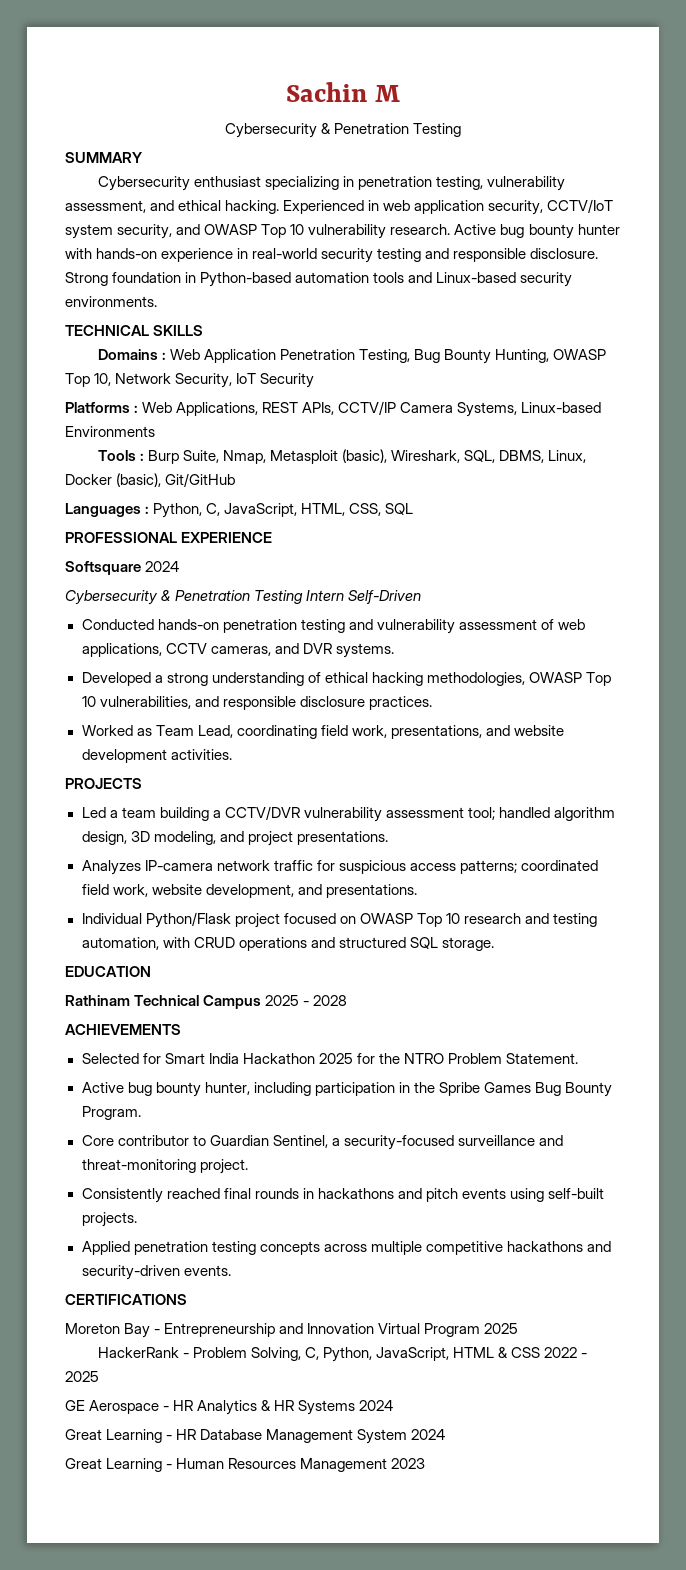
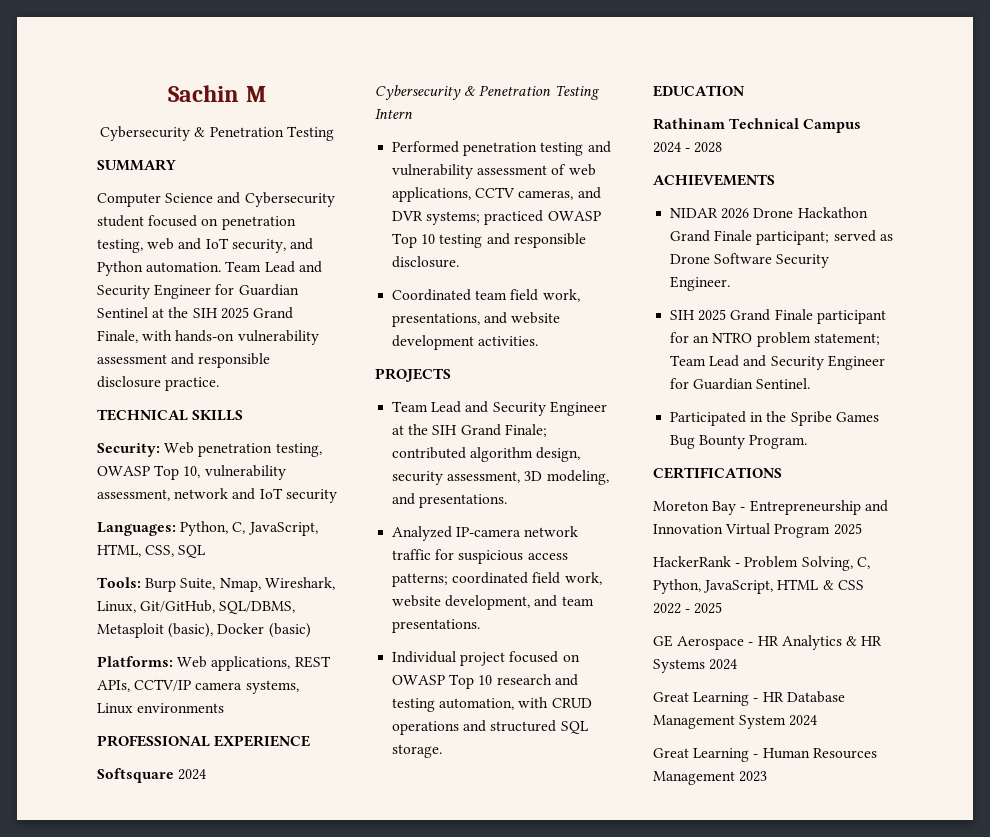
- Cybersecurity enthusiast specializing in penetration testing, vulnerability assessment, and ethical hacking. Experienced in web application security, CCTV/IoT system security, and OWASP Top 10 vulnerability research. Active bug bounty hunter with hands-on experience in real-world security testing and responsible disclosure. Strong foundation in Python-based automation tools and Linux-based security environments.
+ Computer Science and Cybersecurity student focused on penetration testing, web and IoT security, and Python automation. Team Lead and Security Engineer for Guardian Sentinel at the SIH 2025 Grand Finale, with hands-on vulnerability assessment and responsible disclosure practice.
  TECHNICAL SKILLS
- Domains : Web Application Penetration Testing, Bug Bounty Hunting, OWASP Top 10, Network Security, IoT Security
- Platforms : Web Applications, REST APIs, CCTV/IP Camera Systems, Linux-based Environments
- Tools : Burp Suite, Nmap, Metasploit (basic), Wireshark, SQL, DBMS, Linux, Docker (basic), Git/GitHub
- Languages : Python, C, JavaScript, HTML, CSS, SQL
+ Security: Web penetration testing, OWASP Top 10, vulnerability assessment, network and IoT security
+ Languages: Python, C, JavaScript, HTML, CSS, SQL
+ Tools: Burp Suite, Nmap, Wireshark, Linux, Git/GitHub, SQL/DBMS, Metasploit (basic), Docker (basic)
+ Platforms: Web applications, REST APIs, CCTV/IP camera systems, Linux environments
- Cybersecurity & Penetration Testing Intern Self-Driven
- Conducted hands-on penetration testing and vulnerability assessment of web applications, CCTV cameras, and DVR systems.
- Developed a strong understanding of ethical hacking methodologies, OWASP Top 10 vulnerabilities, and responsible disclosure practices.
- Worked as Team Lead, coordinating field work, presentations, and website development activities.
+ Cybersecurity & Penetration Testing Intern
+ Performed penetration testing and vulnerability assessment of web applications, CCTV cameras, and DVR systems; practiced OWASP Top 10 testing and responsible disclosure.
+ Coordinated team field work, presentations, and website development activities.
- Led a team building a CCTV/DVR vulnerability assessment tool; handled algorithm design, 3D modeling, and project presentations.
- Analyzes IP-camera network traffic for suspicious access patterns; coordinated field work, website development, and presentations.
+ Team Lead and Security Engineer at the SIH Grand Finale; contributed algorithm design, security assessment, 3D modeling, and presentations.
+ Analyzed IP-camera network traffic for suspicious access patterns; coordinated field work, website development, and team presentations.
- Individual Python/Flask project focused on OWASP Top 10 research and testing automation, with CRUD operations and structured SQL storage.
+ Individual project focused on OWASP Top 10 research and testing automation, with CRUD operations and structured SQL storage.
- Rathinam Technical Campus 2025 - 2028
+ Rathinam Technical Campus 2024 - 2028
- Selected for Smart India Hackathon 2025 for the NTRO Problem Statement.
- Active bug bounty hunter, including participation in the Spribe Games Bug Bounty Program.
+ NIDAR 2026 Drone Hackathon Grand Finale participant; served as Drone Software Security Engineer.
+ SIH 2025 Grand Finale participant for an NTRO problem statement; Team Lead and Security Engineer for Guardian Sentinel.
+ Participated in the Spribe Games Bug Bounty Program.
- Core contributor to Guardian Sentinel, a security-focused surveillance and threat-monitoring project.
- Consistently reached final rounds in hackathons and pitch events using self-built projects.
- Applied penetration testing concepts across multiple competitive hackathons and security-driven events.

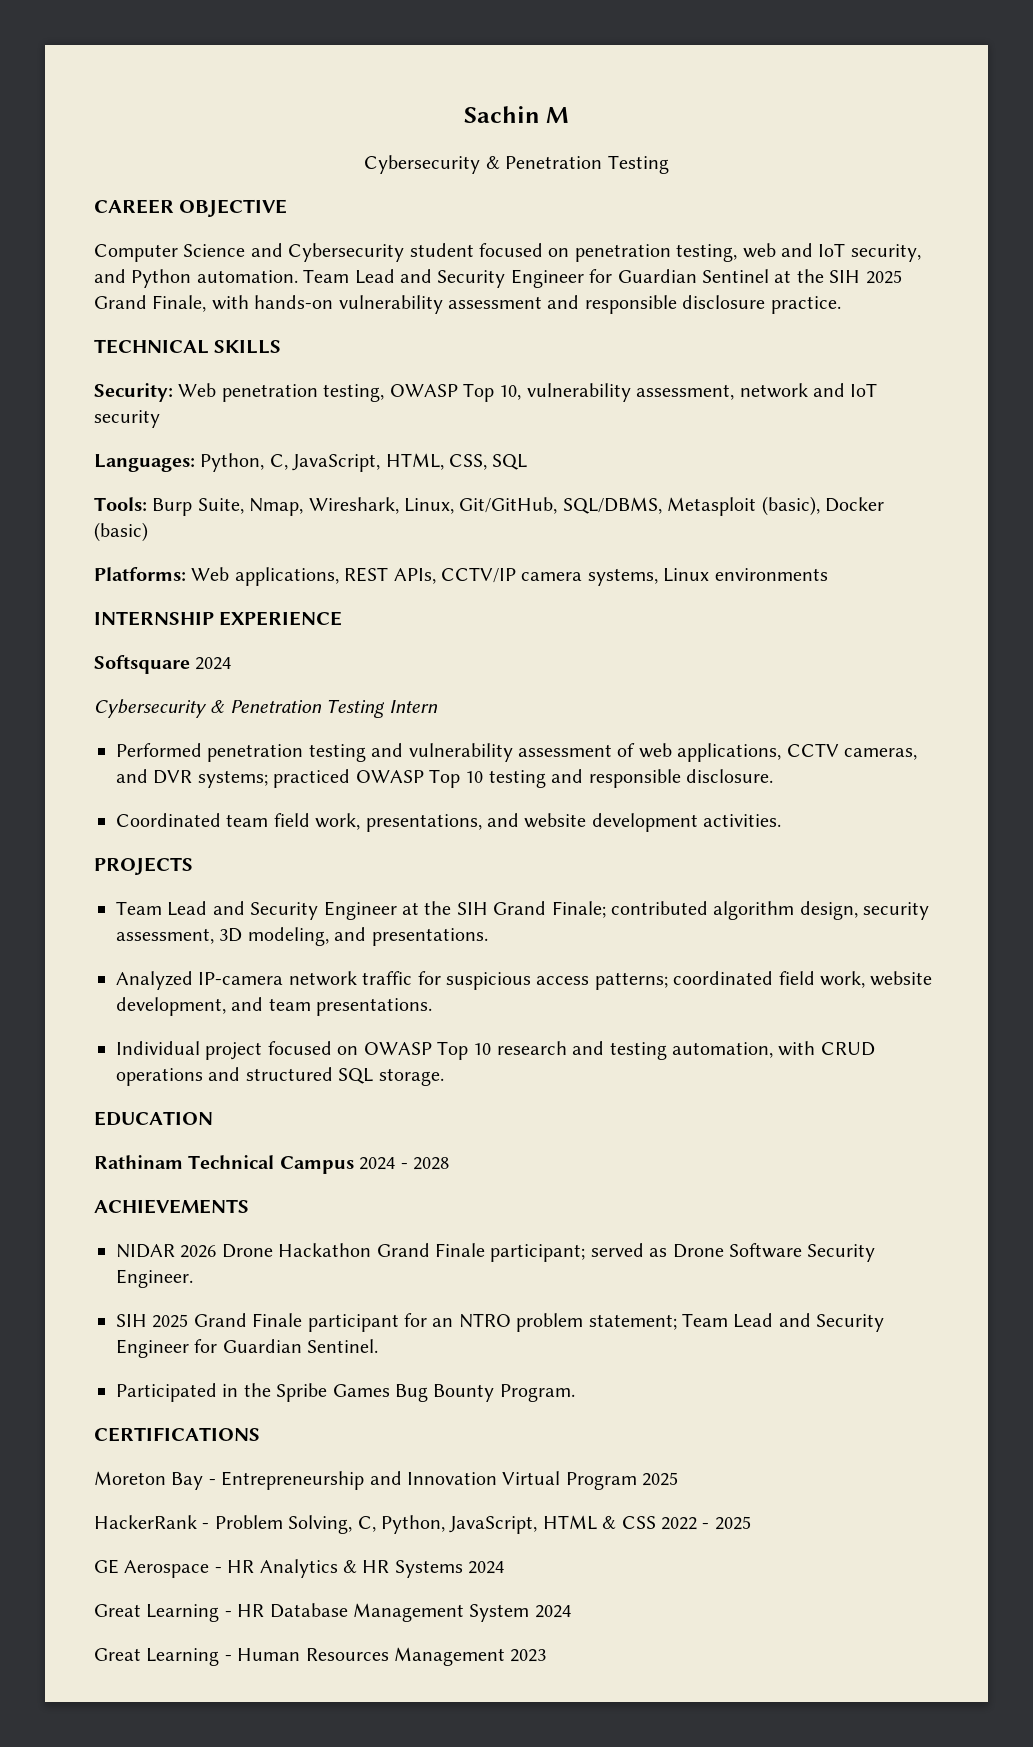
- SUMMARY
+ CAREER OBJECTIVE
- PROFESSIONAL EXPERIENCE
+ INTERNSHIP EXPERIENCE

